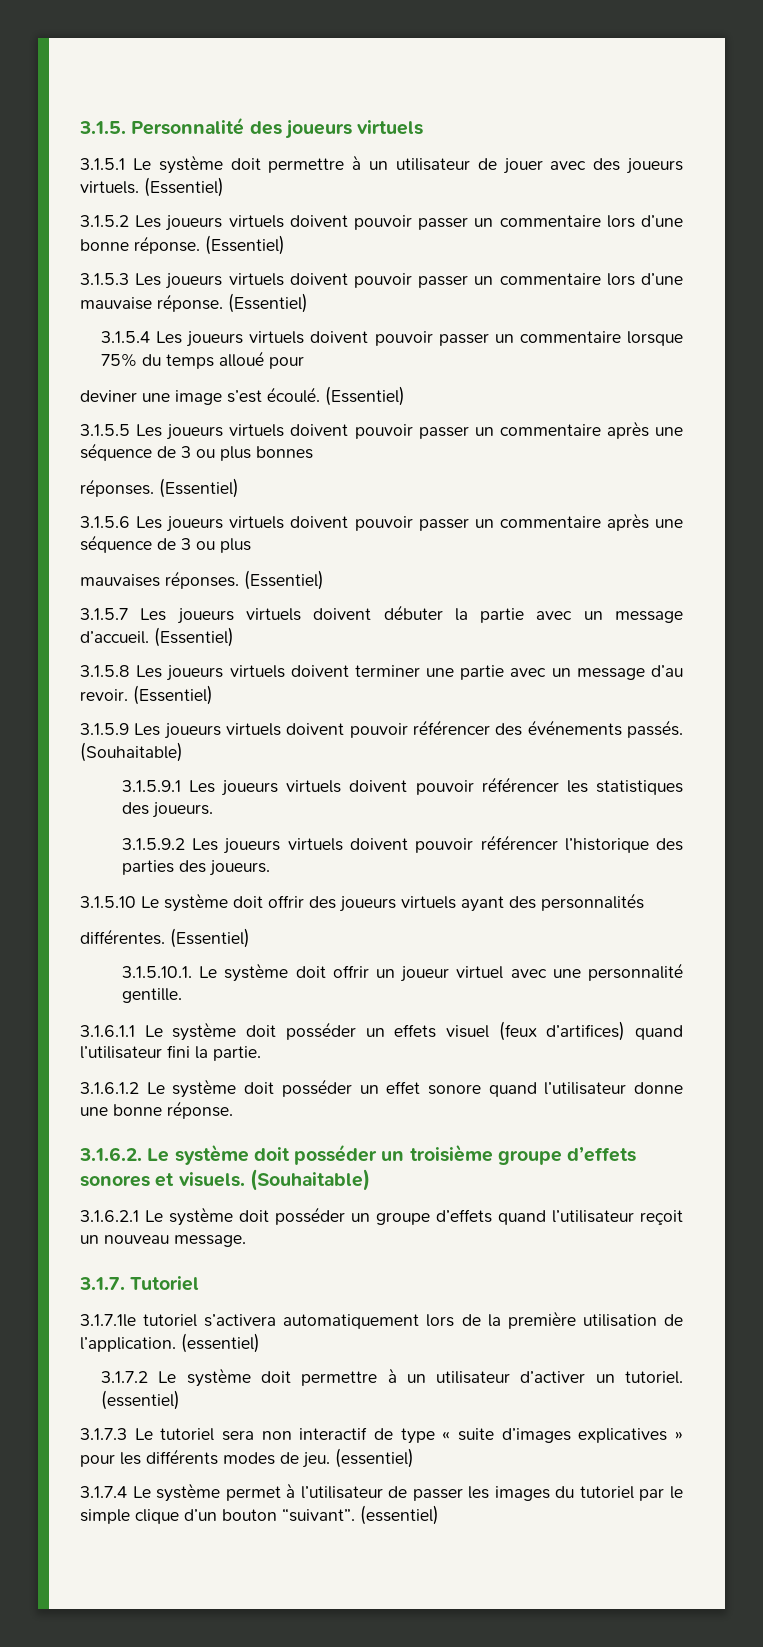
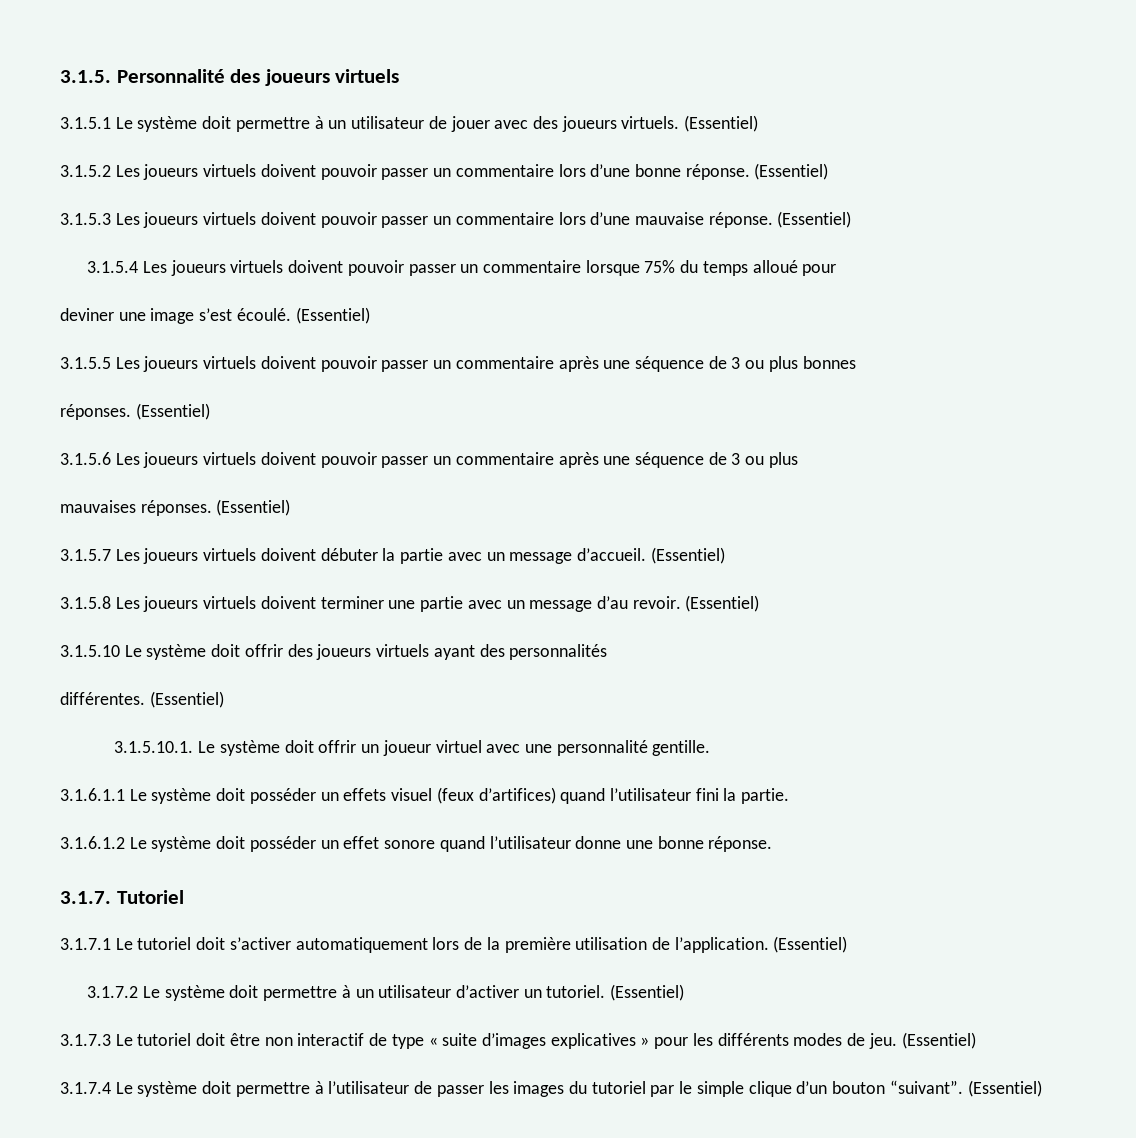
- 3.1.5.9 Les joueurs virtuels doivent pouvoir référencer des événements passés. (Souhaitable)
- 3.1.5.9.1 Les joueurs virtuels doivent pouvoir référencer les statistiques des joueurs.
- 3.1.5.9.2 Les joueurs virtuels doivent pouvoir référencer l’historique des parties des joueurs.
- 3.1.6.2. Le système doit posséder un troisième groupe d’effets sonores et visuels. (Souhaitable)
- 3.1.6.2.1 Le système doit posséder un groupe d’effets quand l’utilisateur reçoit un nouveau message.
  3.1.7. Tutoriel
- 3.1.7.1le tutoriel s’activera automatiquement lors de la première utilisation de l’application. (essentiel)
+ 3.1.7.1 Le tutoriel doit s’activer automatiquement lors de la première utilisation de l’application. (Essentiel)
- 3.1.7.2 Le système doit permettre à un utilisateur d’activer un tutoriel. (essentiel)
+ 3.1.7.2 Le système doit permettre à un utilisateur d’activer un tutoriel. (Essentiel)
- 3.1.7.3 Le tutoriel sera non interactif de type « suite d’images explicatives » pour les différents modes de jeu. (essentiel)
+ 3.1.7.3 Le tutoriel doit être non interactif de type « suite d’images explicatives » pour les différents modes de jeu. (Essentiel)
- 3.1.7.4 Le système permet à l’utilisateur de passer les images du tutoriel par le simple clique d’un bouton “suivant”. (essentiel)
+ 3.1.7.4 Le système doit permettre à l’utilisateur de passer les images du tutoriel par le simple clique d’un bouton “suivant”. (Essentiel)

